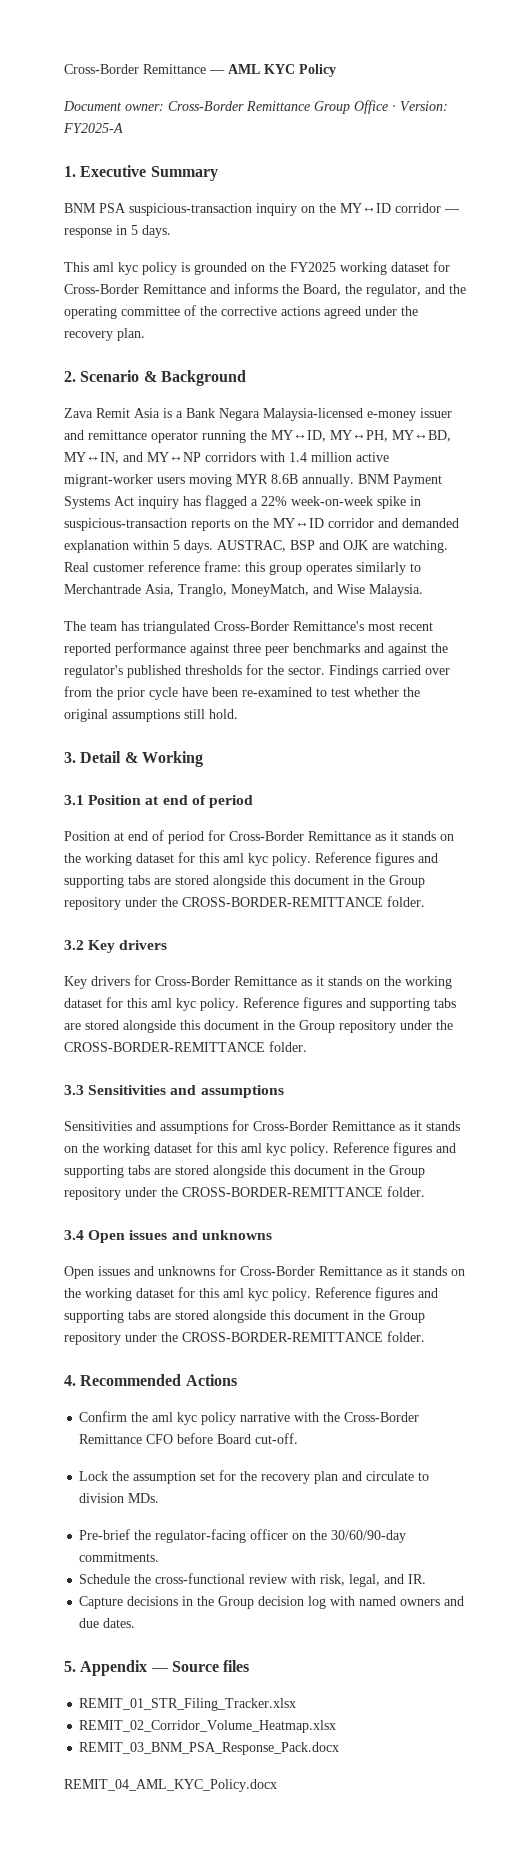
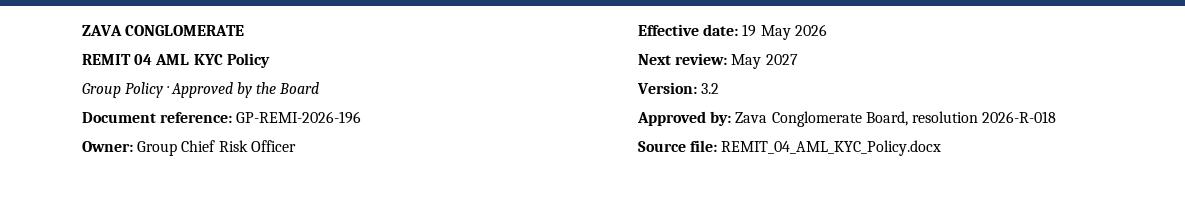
- Cross-Border Remittance — AML KYC Policy
+ ZAVA CONGLOMERATE
+ REMIT 04 AML KYC Policy
- Document owner: Cross-Border Remittance Group Office · Version: FY2025-A
- 1. Executive Summary
- BNM PSA suspicious-transaction inquiry on the MY↔ID corridor — response in 5 days.
- This aml kyc policy is grounded on the FY2025 working dataset for Cross-Border Remittance and informs the Board, the regulator, and the operating committee of the corrective actions agreed under the recovery plan.
- 2. Scenario & Background
- Zava Remit Asia is a Bank Negara Malaysia-licensed e-money issuer and remittance operator running the MY↔ID, MY↔PH, MY↔BD, MY↔IN, and MY↔NP corridors with 1.4 million active migrant-worker users moving MYR 8.6B annually. BNM Payment Systems Act inquiry has flagged a 22% week-on-week spike in suspicious-transaction reports on the MY↔ID corridor and demanded explanation within 5 days. AUSTRAC, BSP and OJK are watching. Real customer reference frame: this group operates similarly to Merchantrade Asia, Tranglo, MoneyMatch, and Wise Malaysia.
- The team has triangulated Cross-Border Remittance's most recent reported performance against three peer benchmarks and against the regulator's published thresholds for the sector. Findings carried over from the prior cycle have been re-examined to test whether the original assumptions still hold.
- 3. Detail & Working
- 3.1 Position at end of period
- Position at end of period for Cross-Border Remittance as it stands on the working dataset for this aml kyc policy. Reference figures and supporting tabs are stored alongside this document in the Group repository under the CROSS-BORDER-REMITTANCE folder.
- 3.2 Key drivers
- Key drivers for Cross-Border Remittance as it stands on the working dataset for this aml kyc policy. Reference figures and supporting tabs are stored alongside this document in the Group repository under the CROSS-BORDER-REMITTANCE folder.
- 3.3 Sensitivities and assumptions
- Sensitivities and assumptions for Cross-Border Remittance as it stands on the working dataset for this aml kyc policy. Reference figures and supporting tabs are stored alongside this document in the Group repository under the CROSS-BORDER-REMITTANCE folder.
- 3.4 Open issues and unknowns
- Open issues and unknowns for Cross-Border Remittance as it stands on the working dataset for this aml kyc policy. Reference figures and supporting tabs are stored alongside this document in the Group repository under the CROSS-BORDER-REMITTANCE folder.
- 4. Recommended Actions
- Confirm the aml kyc policy narrative with the Cross-Border Remittance CFO before Board cut-off.
- Lock the assumption set for the recovery plan and circulate to division MDs.
- Pre-brief the regulator-facing officer on the 30/60/90-day commitments.
- Schedule the cross-functional review with risk, legal, and IR.
- Capture decisions in the Group decision log with named owners and due dates.
- 5. Appendix — Source files
- REMIT_01_STR_Filing_Tracker.xlsx
- REMIT_02_Corridor_Volume_Heatmap.xlsx
- REMIT_03_BNM_PSA_Response_Pack.docx
- REMIT_04_AML_KYC_Policy.docx
+ Group Policy · Approved by the Board
+ Document reference: GP-REMI-2026-196
+ Owner: Group Chief Risk Officer
+ Effective date: 19 May 2026
+ Next review: May 2027
+ Version: 3.2
+ Approved by: Zava Conglomerate Board, resolution 2026-R-018
+ Source file: REMIT_04_AML_KYC_Policy.docx

